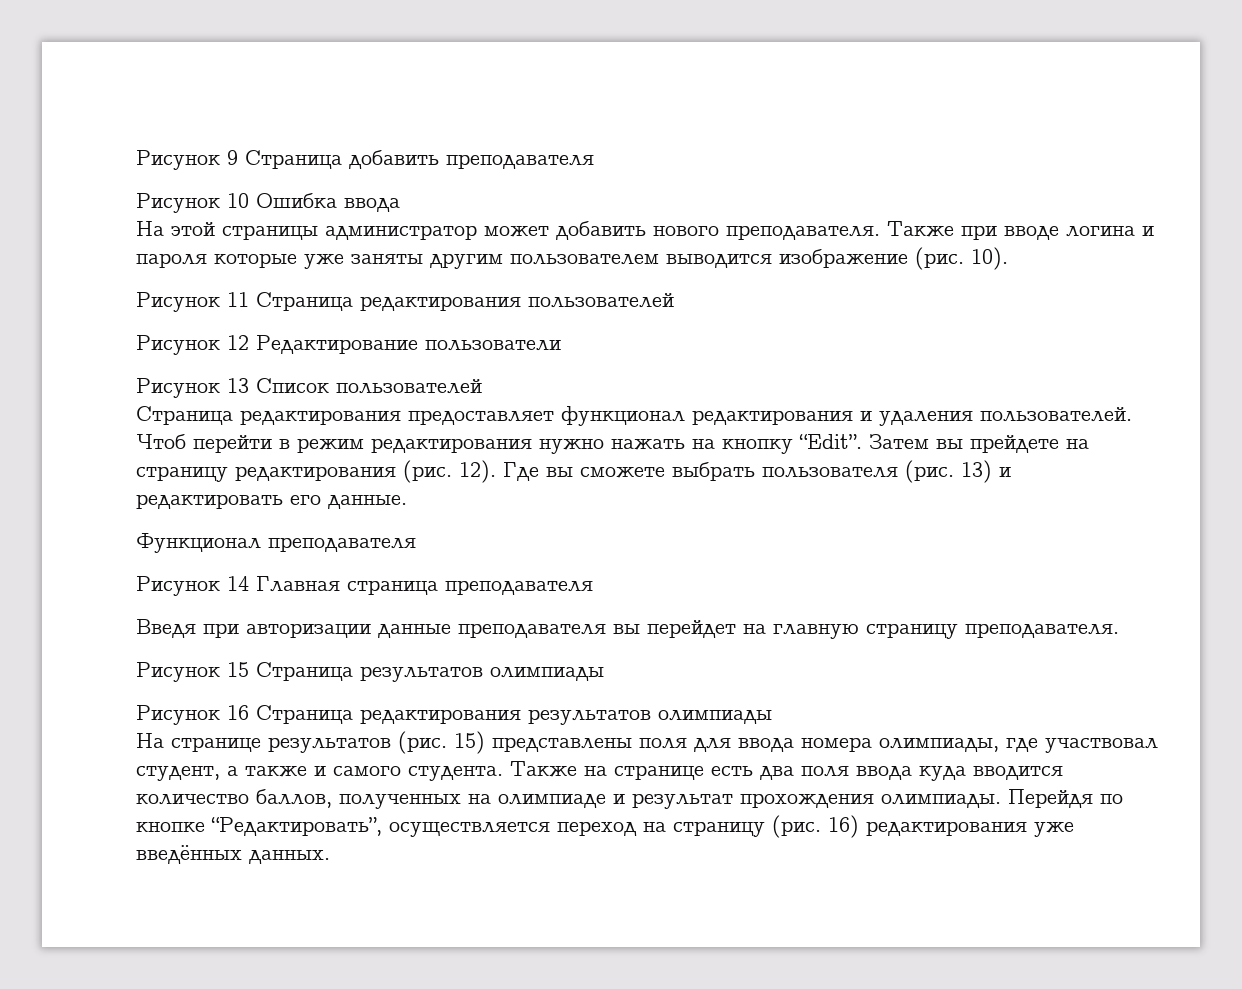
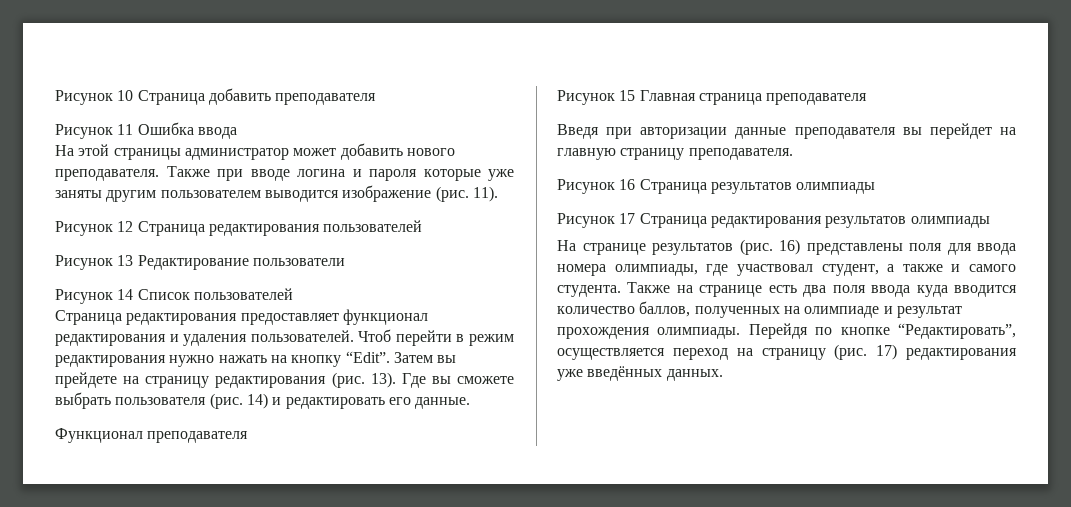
- Рисунок 9 Страница добавить преподавателя
+ Рисунок 10 Страница добавить преподавателя
- Рисунок 10 Ошибка ввода
+ Рисунок 11 Ошибка ввода
- 10).
- Рисунок 11 Страница редактирования пользователей
+ 11).
+ Рисунок 12 Страница редактирования пользователей
- Рисунок 12 Редактирование пользователи
+ Рисунок 13 Редактирование пользователи
- Рисунок 13 Список пользователей
+ Рисунок 14 Список пользователей
- 12).
+ 13).
- 13) и редактировать его данные.
+ 14) и редактировать его данные.
- Рисунок 14 Главная страница преподавателя
+ Рисунок 15 Главная страница преподавателя
- Рисунок 15 Страница результатов олимпиады
+ Рисунок 16 Страница результатов олимпиады
- Рисунок 16 Страница редактирования результатов олимпиады
+ Рисунок 17 Страница редактирования результатов олимпиады
- 15) представлены поля для ввода номера олимпиады, где участвовал студент, а также и самого студента.
+ 16) представлены поля для ввода номера олимпиады, где участвовал студент, а также и самого студента.
- 16) редактирования уже введённых данных.
+ 17) редактирования уже введённых данных.

